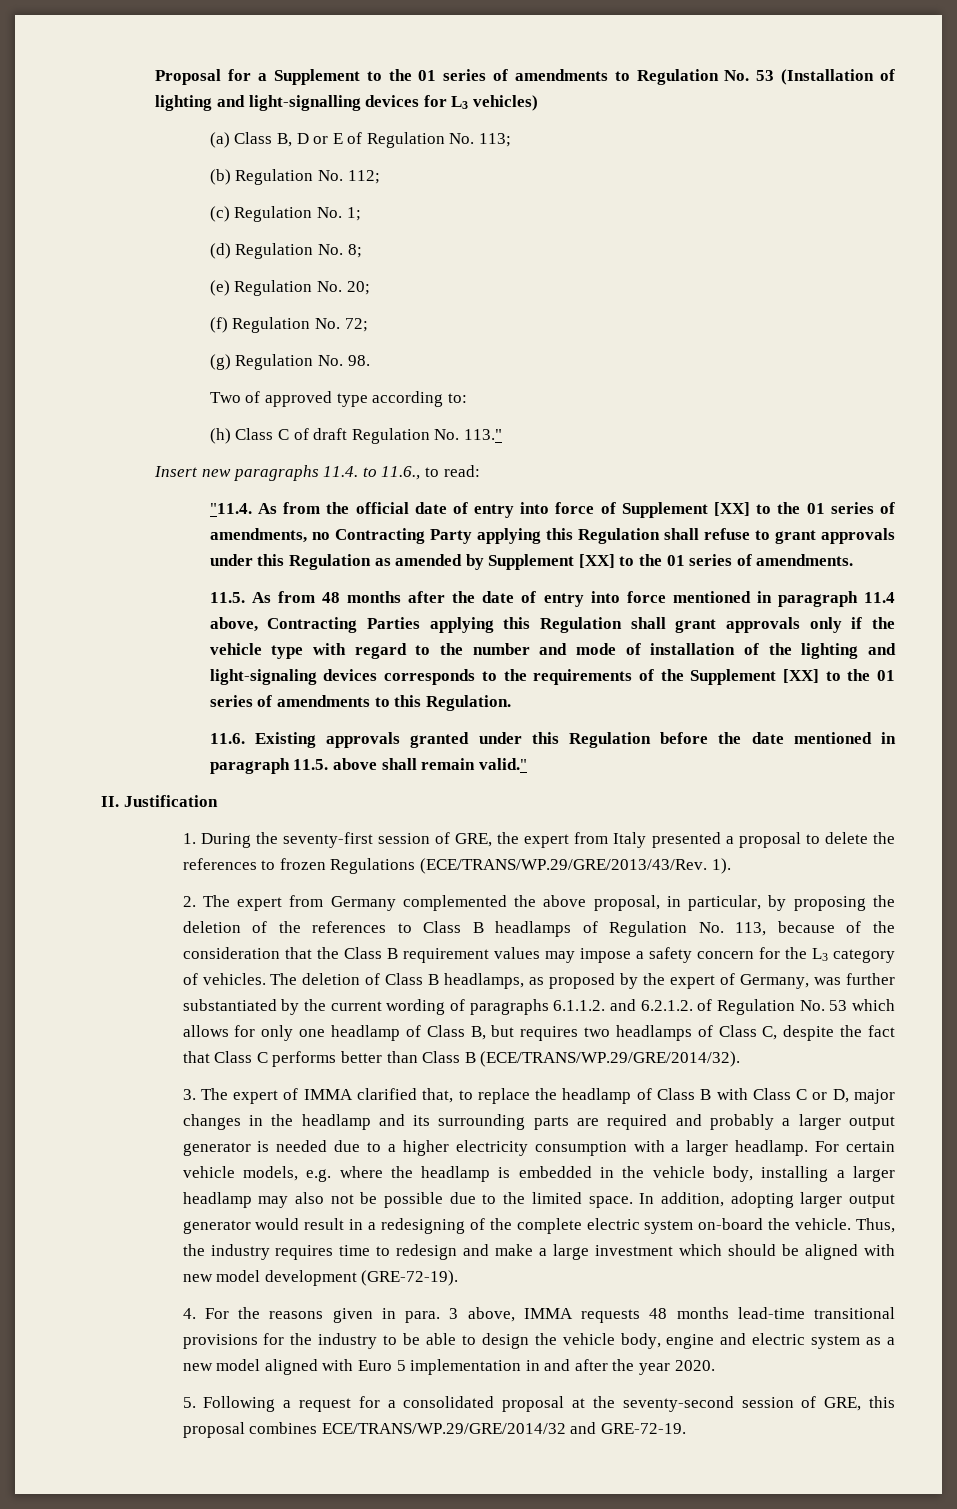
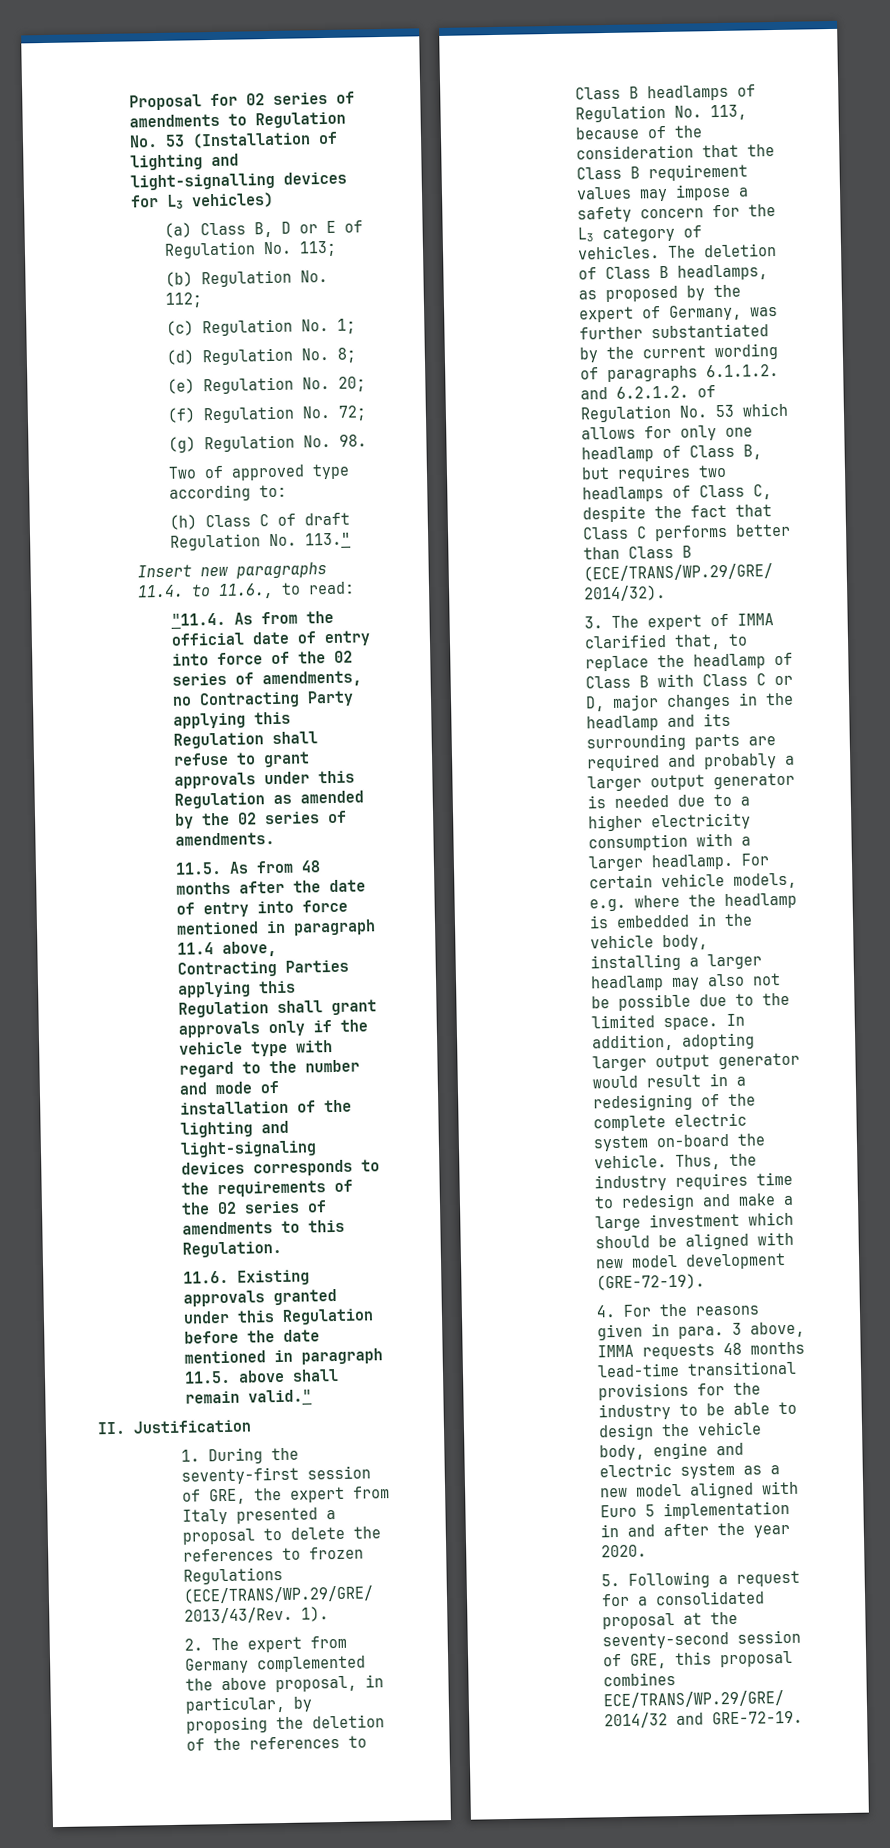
- Proposal for a Supplement to the 01 series of amendments to Regulation No. 53 (Installation of lighting and light-signalling devices for L3 vehicles)
+ Proposal for 02 series of amendments to Regulation No. 53 (Installation of lighting and light-signalling devices for L3 vehicles)
- "11.4. As from the official date of entry into force of Supplement [XX] to the 01 series of amendments, no Contracting Party applying this Regulation shall refuse to grant approvals under this Regulation as amended by Supplement [XX] to the 01 series of amendments.
+ "11.4. As from the official date of entry into force of the 02 series of amendments, no Contracting Party applying this Regulation shall refuse to grant approvals under this Regulation as amended by the 02 series of amendments.
- 11.5. As from 48 months after the date of entry into force mentioned in paragraph 11.4 above, Contracting Parties applying this Regulation shall grant approvals only if the vehicle type with regard to the number and mode of installation of the lighting and light-signaling devices corresponds to the requirements of the Supplement [XX] to the 01 series of amendments to this Regulation.
+ 11.5. As from 48 months after the date of entry into force mentioned in paragraph 11.4 above, Contracting Parties applying this Regulation shall grant approvals only if the vehicle type with regard to the number and mode of installation of the lighting and light-signaling devices corresponds to the requirements of the 02 series of amendments to this Regulation.

